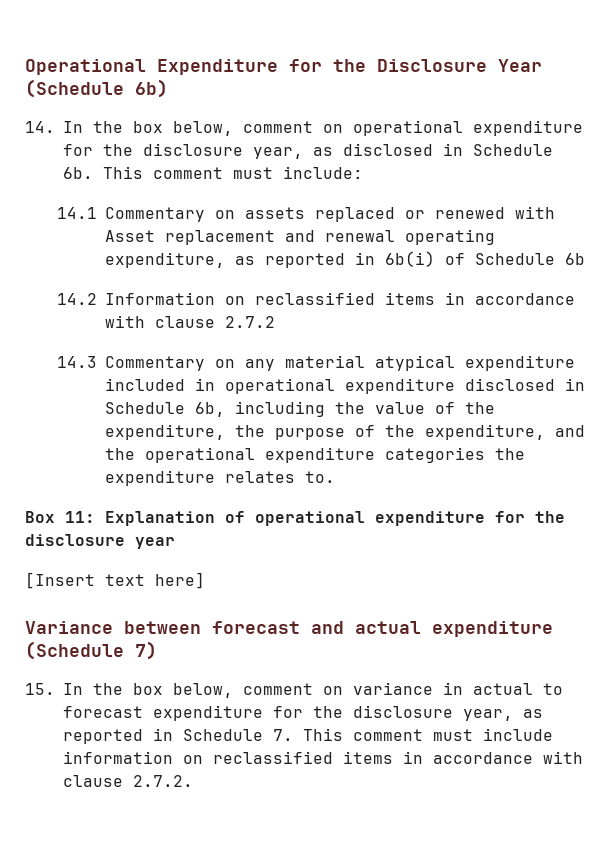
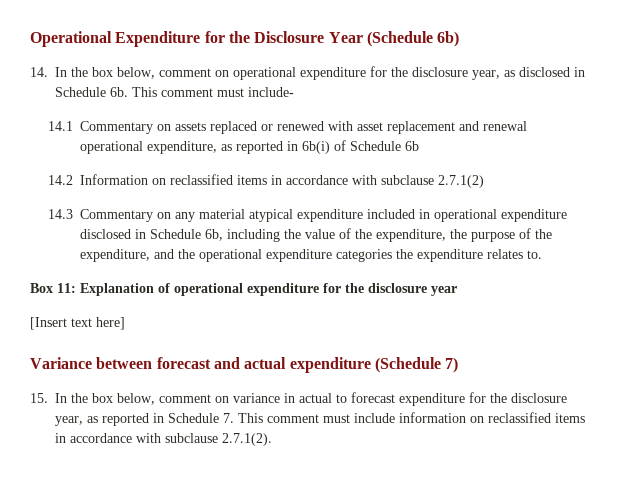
- This comment must include:
+ This comment must include-
- 14.1 Commentary on assets replaced or renewed with Asset replacement and renewal operating expenditure, as reported in 6b(i) of Schedule 6b
+ 14.1 Commentary on assets replaced or renewed with asset replacement and renewal operational expenditure, as reported in 6b(i) of Schedule 6b
- 14.2 Information on reclassified items in accordance with clause 2.7.2
+ 14.2 Information on reclassified items in accordance with subclause 2.7.1(2)
- 15. In the box below, comment on variance in actual to forecast expenditure for the disclosure year, as reported in Schedule 7. This comment must include information on reclassified items in accordance with clause 2.7.2.
+ 15. In the box below, comment on variance in actual to forecast expenditure for the disclosure year, as reported in Schedule 7. This comment must include information on reclassified items in accordance with subclause 2.7.1(2).

